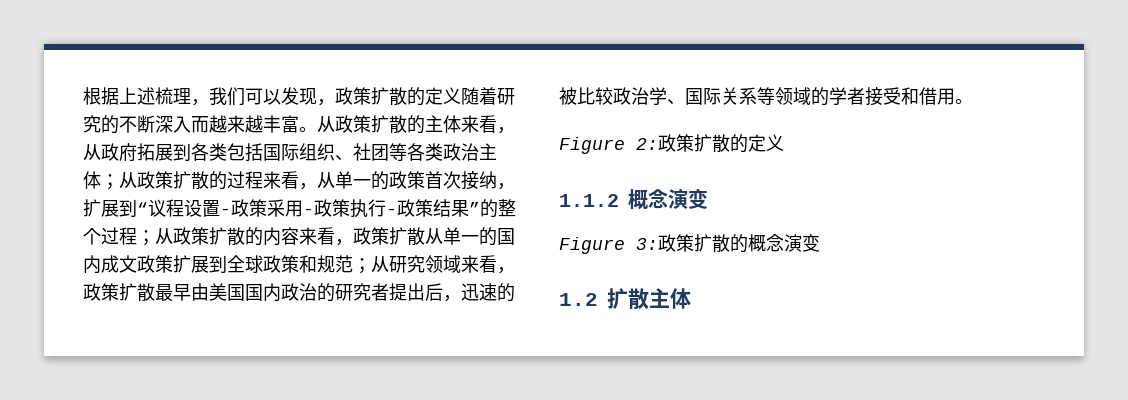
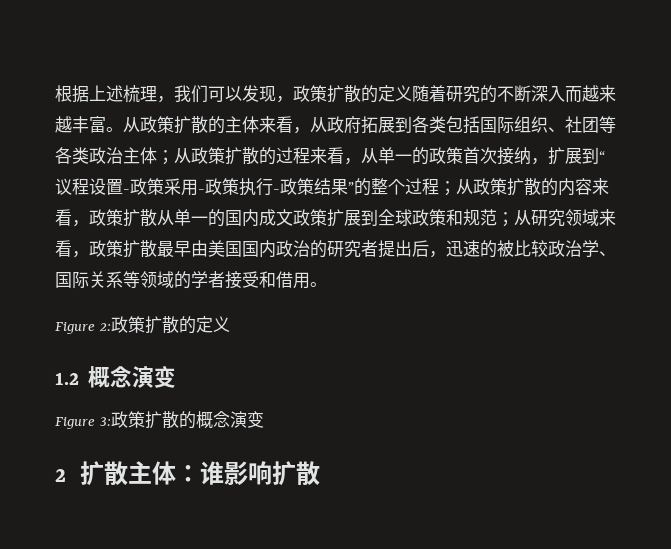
- 1.1.2概念演变
+ 1.2概念演变
- 1.2扩散主体
+ 2扩散主体：谁影响扩散

